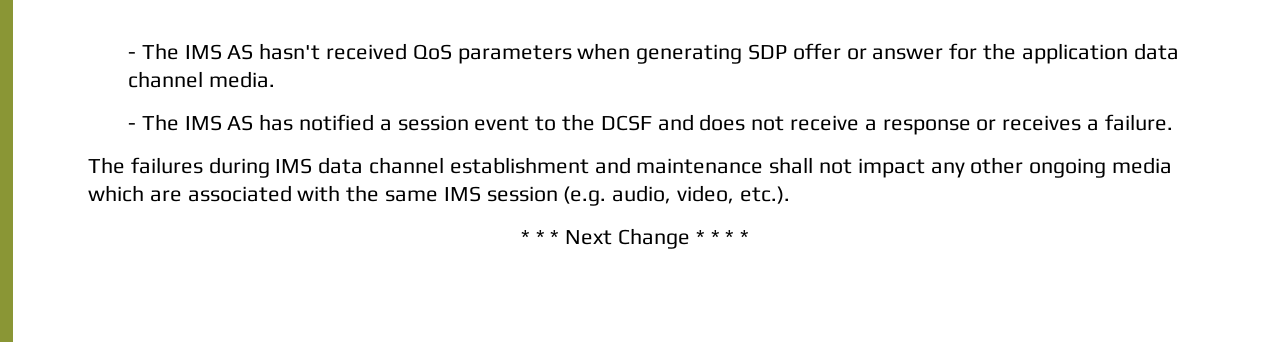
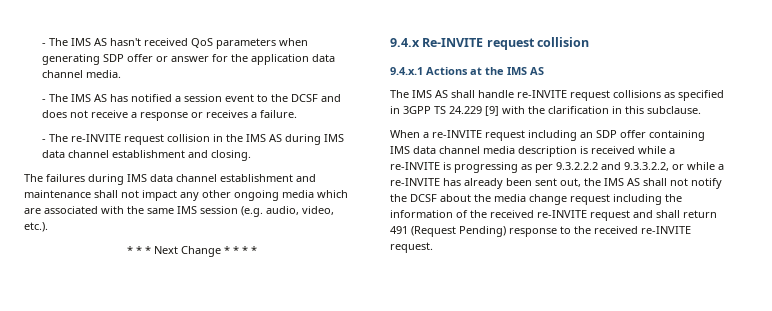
+ - The re-INVITE request collision in the IMS AS during IMS data channel establishment and closing.
+ 9.4.x Re-INVITE request collision
+ 9.4.x.1 Actions at the IMS AS
+ The IMS AS shall handle re-INVITE request collisions as specified in 3GPP TS 24.229 [9] with the clarification in this subclause.
+ When a re-INVITE request including an SDP offer containing IMS data channel media description is received while a re-INVITE is progressing as per 9.3.2.2.2 and 9.3.3.2.2, or while a re-INVITE has already been sent out, the IMS AS shall not notify the DCSF about the media change request including the information of the received re-INVITE request and shall return 491 (Request Pending) response to the received re-INVITE request.

